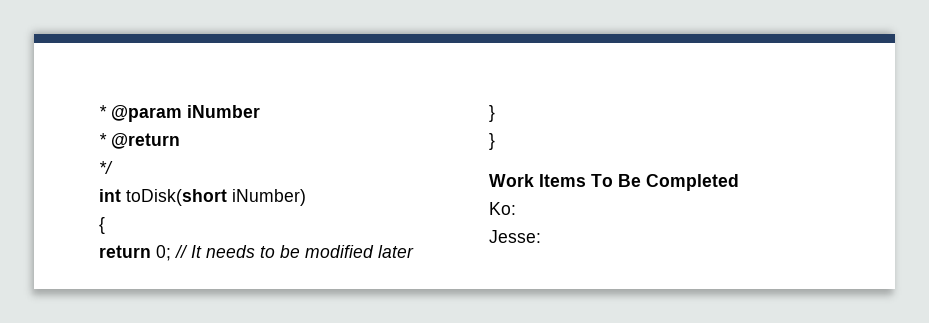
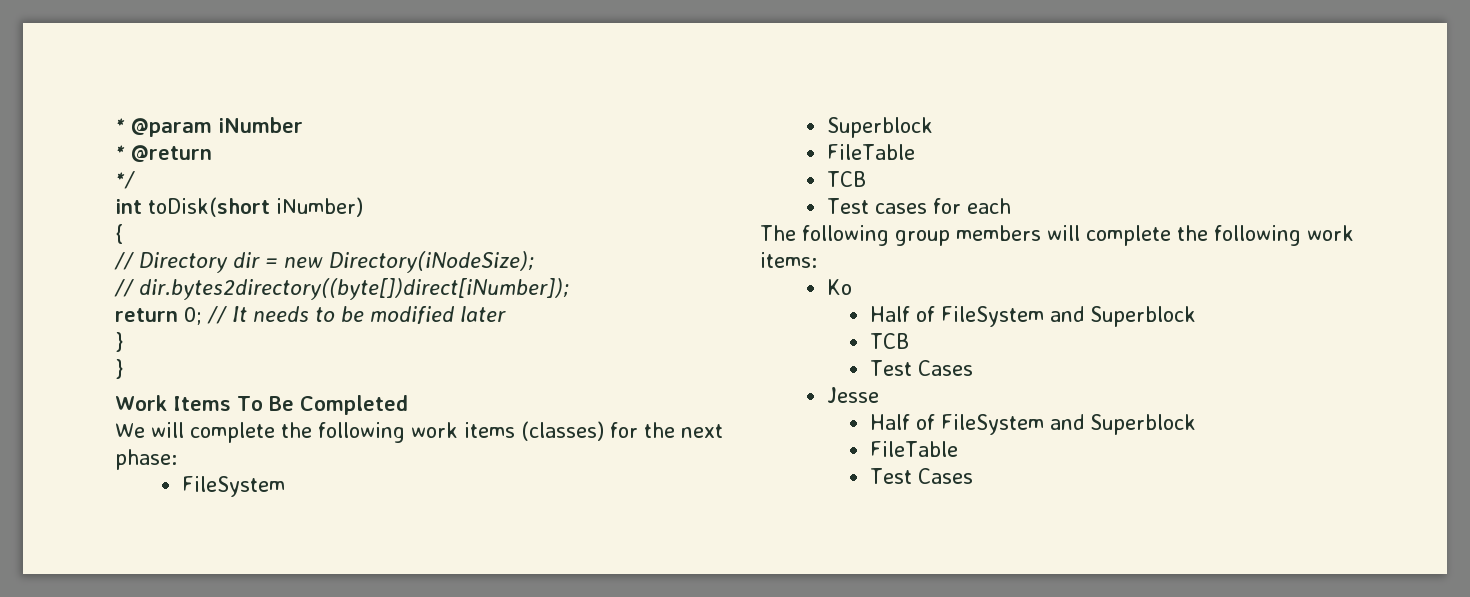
+ // Directory dir = new Directory(iNodeSize);
+ // dir.bytes2directory((byte[])direct[iNumber]);
- Ko:
- Jesse:
+ We will complete the following work items (classes) for the next phase:
+ FileSystem
+ Superblock
+ FileTable
+ TCB
+ Test cases for each
+ The following group members will complete the following work items:
+ Ko
+ Half of FileSystem and Superblock
+ TCB
+ Test Cases
+ Jesse
+ Half of FileSystem and Superblock
+ FileTable
+ Test Cases

